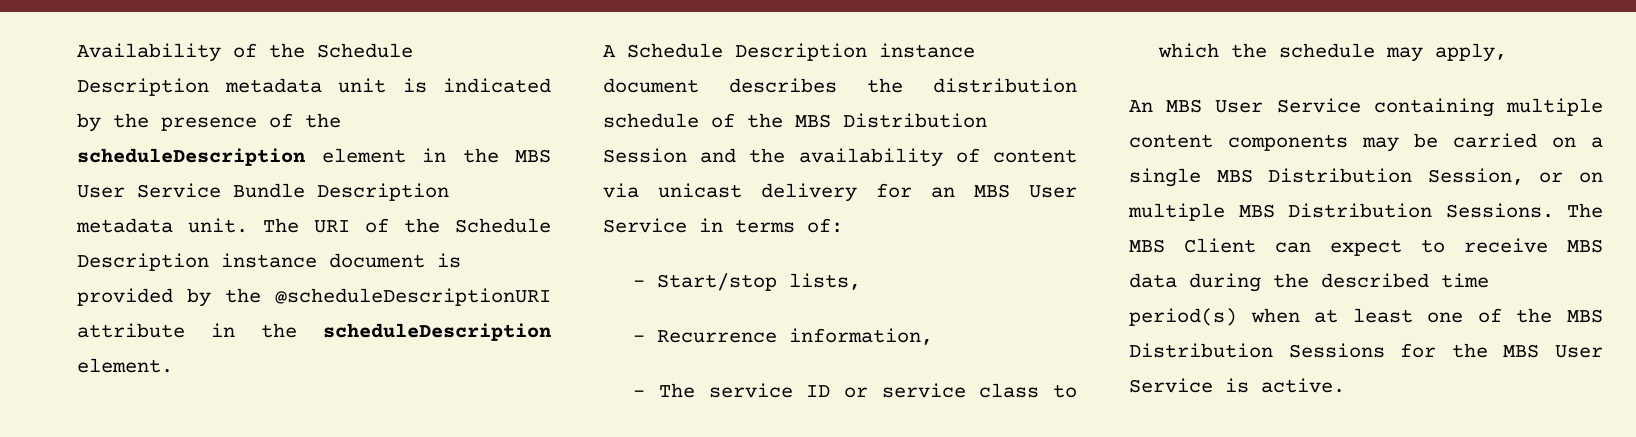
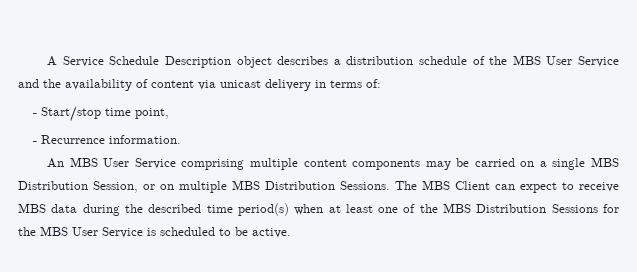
- Availability of the Schedule Description metadata unit is indicated by the presence of the scheduleDescription element in the MBS User Service Bundle Description metadata unit. The URI of the Schedule Description instance document is provided by the @scheduleDescriptionURI attribute in the scheduleDescription element.
- A Schedule Description instance document describes the distribution schedule of the MBS Distribution Session and the availability of content via unicast delivery for an MBS User Service in terms of:
+ A Service Schedule Description object describes a distribution schedule of the MBS User Service and the availability of content via unicast delivery in terms of:
- - Start/stop lists,
+ - Start/stop time point,
- - Recurrence information,
- - The service ID or service class to which the schedule may apply,
+ - Recurrence information.
- An MBS User Service containing multiple content components may be carried on a single MBS Distribution Session, or on multiple MBS Distribution Sessions.
+ An MBS User Service comprising multiple content components may be carried on a single MBS Distribution Session, or on multiple MBS Distribution Sessions.
- The MBS Client can expect to receive MBS data during the described time period(s) when at least one of the MBS Distribution Sessions for the MBS User Service is active.
+ The MBS Client can expect to receive MBS data during the described time period(s) when at least one of the MBS Distribution Sessions for the MBS User Service is scheduled to be active.

